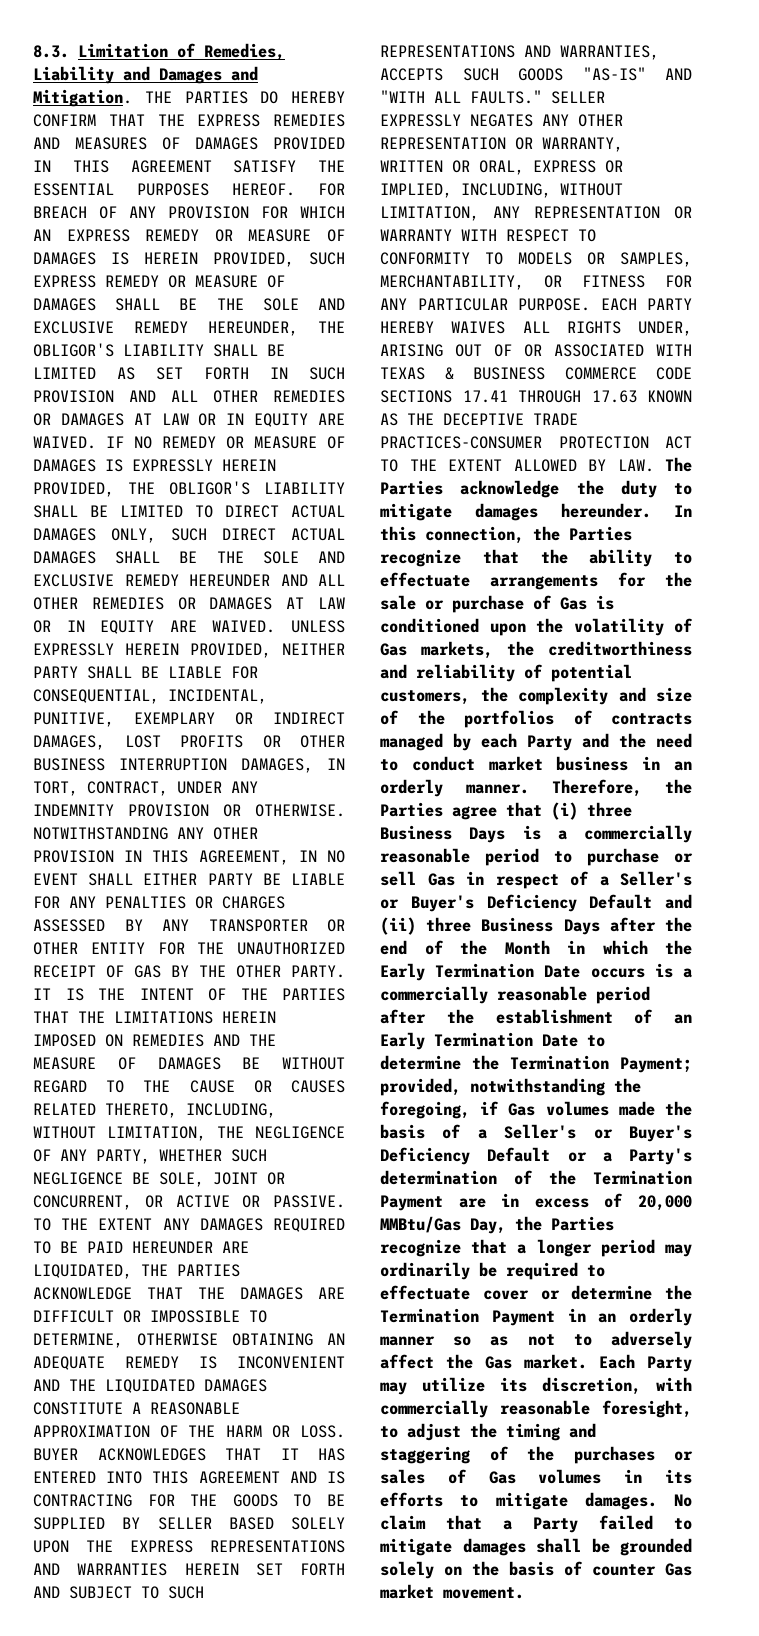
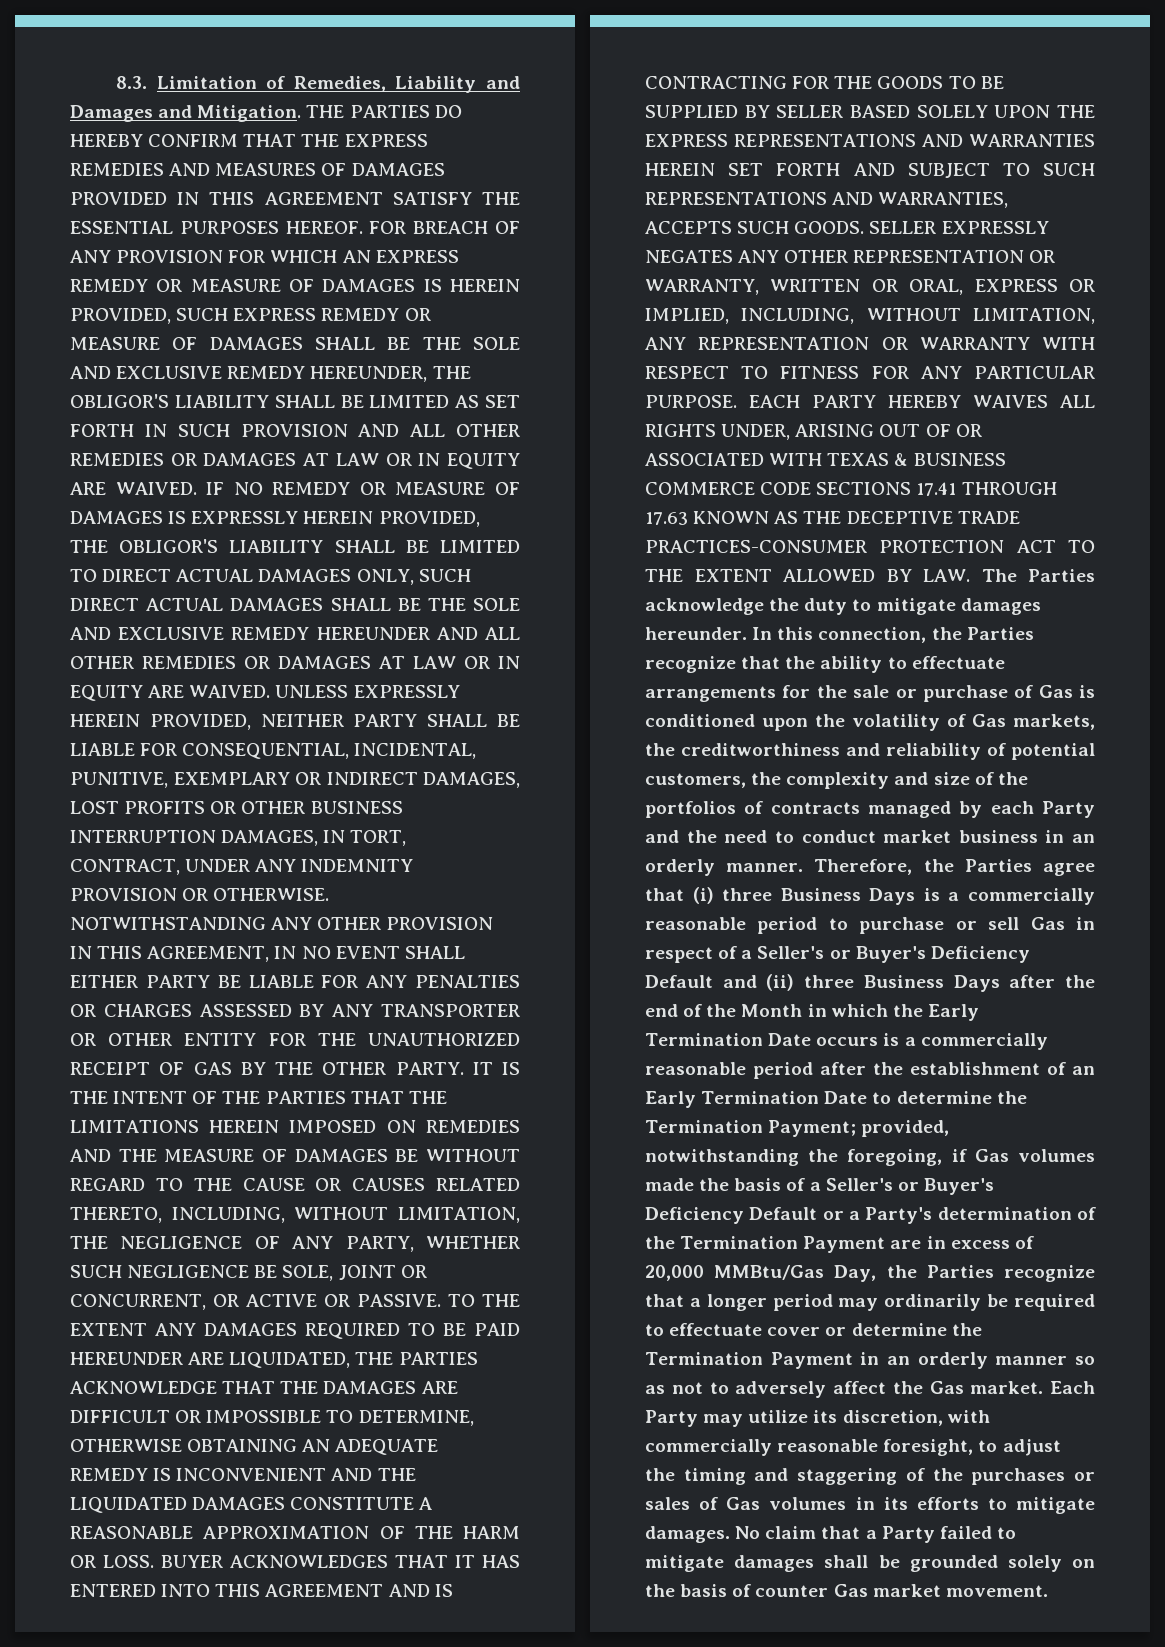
- BUYER ACKNOWLEDGES THAT IT HAS ENTERED INTO THIS AGREEMENT AND IS CONTRACTING FOR THE GOODS TO BE SUPPLIED BY SELLER BASED SOLELY UPON THE EXPRESS REPRESENTATIONS AND WARRANTIES HEREIN SET FORTH AND SUBJECT TO SUCH REPRESENTATIONS AND WARRANTIES, ACCEPTS SUCH GOODS "AS-IS" AND "WITH ALL FAULTS."
+ BUYER ACKNOWLEDGES THAT IT HAS ENTERED INTO THIS AGREEMENT AND IS CONTRACTING FOR THE GOODS TO BE SUPPLIED BY SELLER BASED SOLELY UPON THE EXPRESS REPRESENTATIONS AND WARRANTIES HEREIN SET FORTH AND SUBJECT TO SUCH REPRESENTATIONS AND WARRANTIES, ACCEPTS SUCH GOODS.
- SELLER EXPRESSLY NEGATES ANY OTHER REPRESENTATION OR WARRANTY, WRITTEN OR ORAL, EXPRESS OR IMPLIED, INCLUDING, WITHOUT LIMITATION, ANY REPRESENTATION OR WARRANTY WITH RESPECT TO CONFORMITY TO MODELS OR SAMPLES, MERCHANTABILITY, OR FITNESS FOR ANY PARTICULAR PURPOSE.
+ SELLER EXPRESSLY NEGATES ANY OTHER REPRESENTATION OR WARRANTY, WRITTEN OR ORAL, EXPRESS OR IMPLIED, INCLUDING, WITHOUT LIMITATION, ANY REPRESENTATION OR WARRANTY WITH RESPECT TO FITNESS FOR ANY PARTICULAR PURPOSE.

